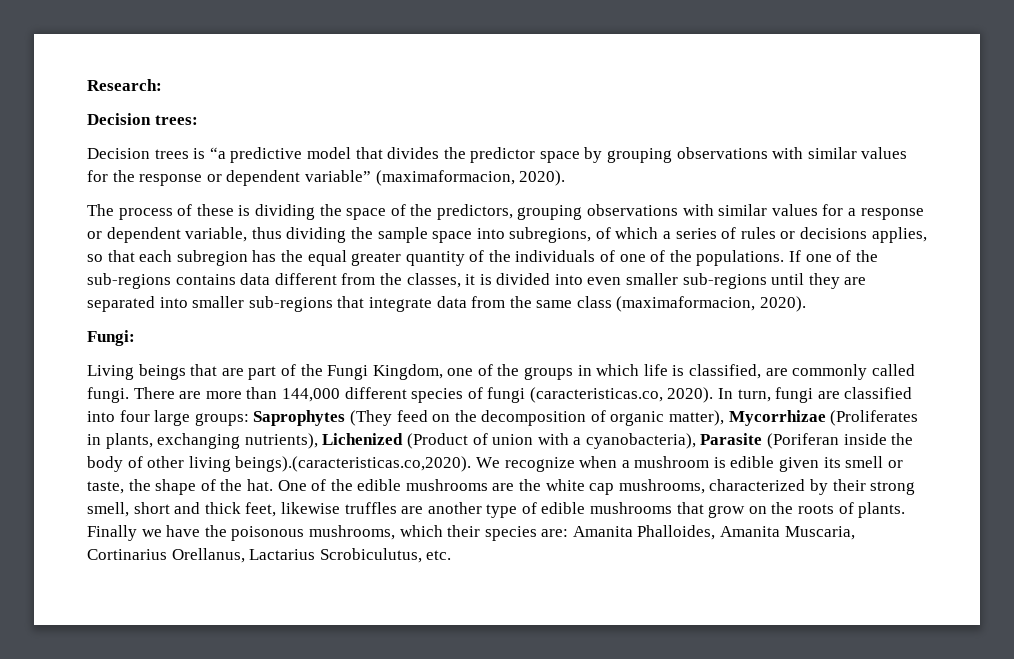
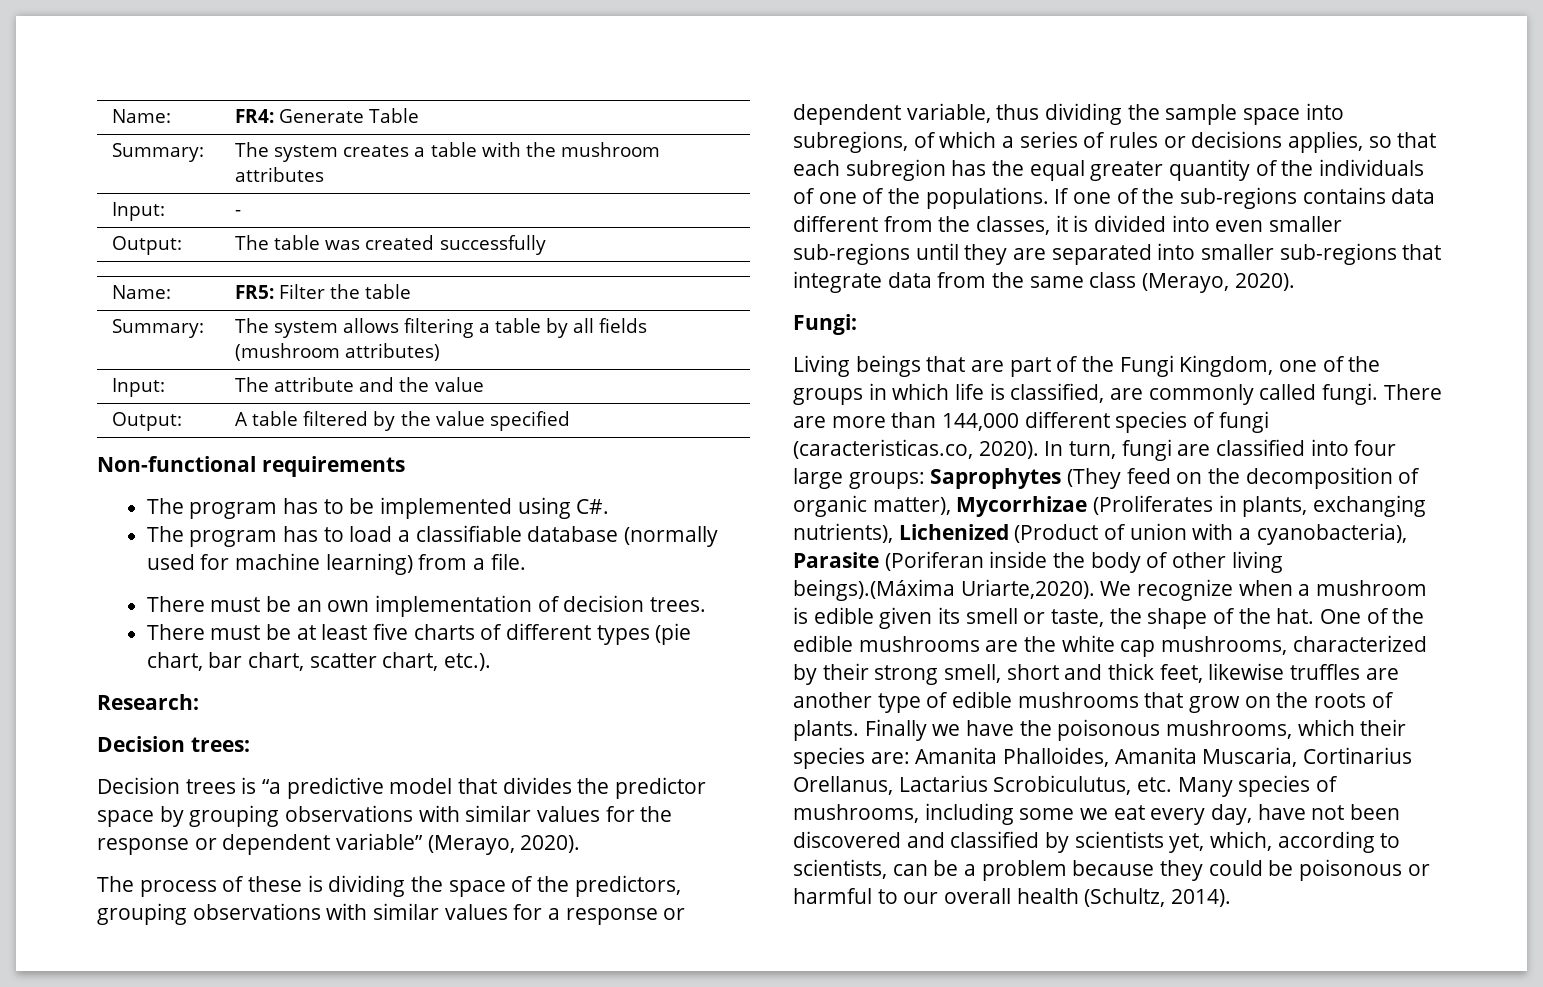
+ Name: | FR4: Generate Table
+ Summary: | The system creates a table with the mushroom attributes
+ Input: | -
+ Output: | The table was created successfully
+ Name: | FR5: Filter the table
+ Summary: | The system allows filtering a table by all fields (mushroom attributes)
+ Input: | The attribute and the value
+ Output: | A table filtered by the value specified
+ Non-functional requirements
+ The program has to be implemented using C#.
+ The program has to load a classifiable database (normally used for machine learning) from a file.
+ There must be an own implementation of decision trees.
+ There must be at least five charts of different types (pie chart, bar chart, scatter chart, etc.).
- Decision trees is “a predictive model that divides the predictor space by grouping observations with similar values for the response or dependent variable” (maximaformacion, 2020).
+ Decision trees is “a predictive model that divides the predictor space by grouping observations with similar values for the response or dependent variable” (Merayo, 2020).
- If one of the sub-regions contains data different from the classes, it is divided into even smaller sub-regions until they are separated into smaller sub-regions that integrate data from the same class (maximaformacion, 2020).
+ If one of the sub-regions contains data different from the classes, it is divided into even smaller sub-regions until they are separated into smaller sub-regions that integrate data from the same class (Merayo, 2020).
- In turn, fungi are classified into four large groups: Saprophytes (They feed on the decomposition of organic matter), Mycorrhizae (Proliferates in plants, exchanging nutrients), Lichenized (Product of union with a cyanobacteria), Parasite (Poriferan inside the body of other living beings).(caracteristicas.co,2020). We recognize when a mushroom is edible given its smell or taste, the shape of the hat.
+ In turn, fungi are classified into four large groups: Saprophytes (They feed on the decomposition of organic matter), Mycorrhizae (Proliferates in plants, exchanging nutrients), Lichenized (Product of union with a cyanobacteria), Parasite (Poriferan inside the body of other living beings).(Máxima Uriarte,2020). We recognize when a mushroom is edible given its smell or taste, the shape of the hat.
- Finally we have the poisonous mushrooms, which their species are: Amanita Phalloides, Amanita Muscaria, Cortinarius Orellanus, Lactarius Scrobiculutus, etc.
+ Finally we have the poisonous mushrooms, which their species are: Amanita Phalloides, Amanita Muscaria, Cortinarius Orellanus, Lactarius Scrobiculutus, etc. Many species of mushrooms, including some we eat every day, have not been discovered and classified by scientists yet, which, according to scientists, can be a problem because they could be poisonous or harmful to our overall health (Schultz, 2014).

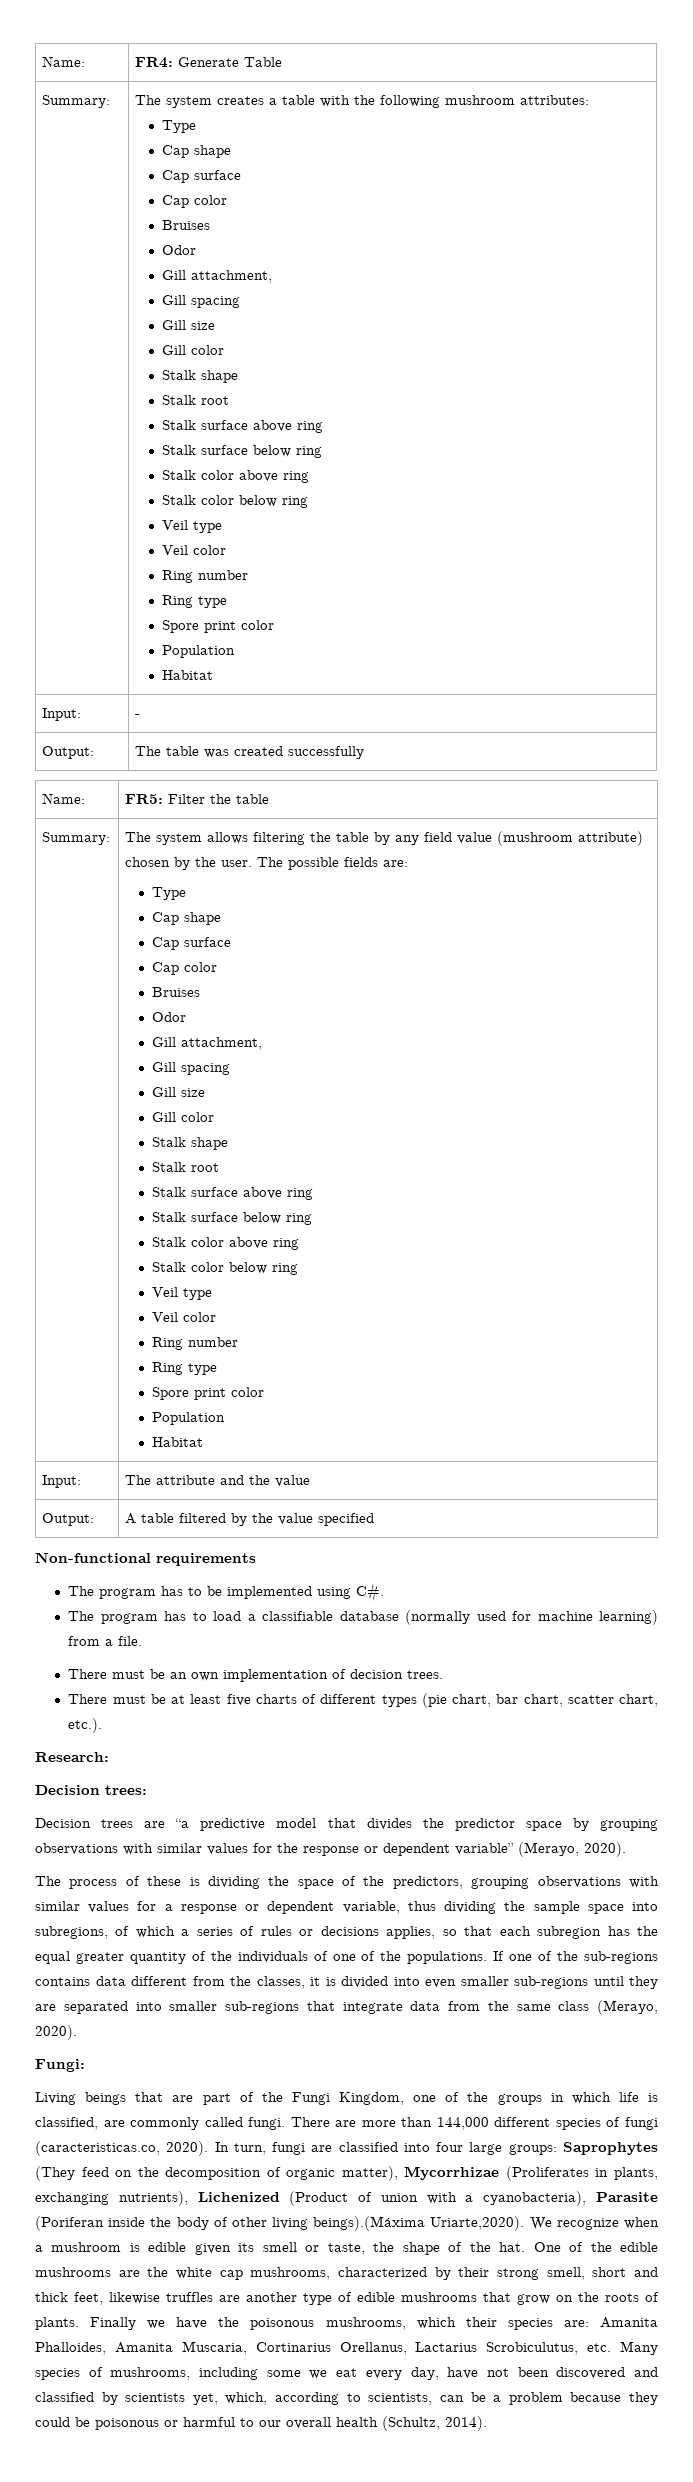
- The system creates a table with the mushroom attributes
+ The system creates a table with the following mushroom attributes:
+ Type
+ Cap shape
+ Cap surface
+ Cap color
+ Bruises
+ Odor
+ Gill attachment,
+ Gill spacing
+ Gill size
+ Gill color
+ Stalk shape
+ Stalk root
+ Stalk surface above ring
+ Stalk surface below ring
+ Stalk color above ring
+ Stalk color below ring
+ Veil type
+ Veil color
+ Ring number
+ Ring type
+ Spore print color
+ Population
+ Habitat
- The system allows filtering a table by all fields (mushroom attributes)
+ The system allows filtering the table by any field value (mushroom attribute) chosen by the user. The possible fields are:
+ Type
+ Cap shape
+ Cap surface
+ Cap color
+ Bruises
+ Odor
+ Gill attachment,
+ Gill spacing
+ Gill size
+ Gill color
+ Stalk shape
+ Stalk root
+ Stalk surface above ring
+ Stalk surface below ring
+ Stalk color above ring
+ Stalk color below ring
+ Veil type
+ Veil color
+ Ring number
+ Ring type
+ Spore print color
+ Population
+ Habitat
- Decision trees is “a predictive model that divides the predictor space by grouping observations with similar values for the response or dependent variable” (Merayo, 2020).
+ Decision trees are “a predictive model that divides the predictor space by grouping observations with similar values for the response or dependent variable” (Merayo, 2020).

